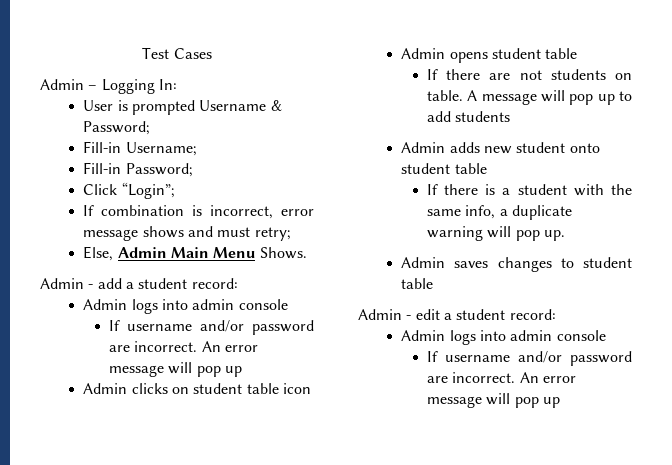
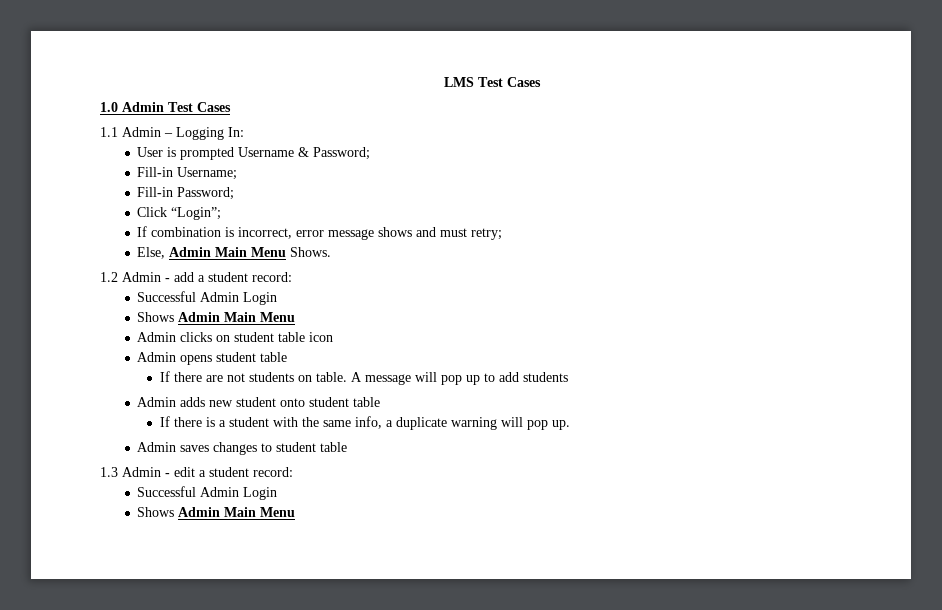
- Test Cases
- Admin – Logging In:
+ LMS Test Cases
+ 1.0 Admin Test Cases
+ 1.1 Admin – Logging In:
- Admin - add a student record:
- Admin logs into admin console
- If username and/or password are incorrect. An error message will pop up
+ 1.2 Admin - add a student record:
+ Successful Admin Login
+ Shows Admin Main Menu
- Admin - edit a student record:
- Admin logs into admin console
- If username and/or password are incorrect. An error message will pop up
+ 1.3 Admin - edit a student record:
+ Successful Admin Login
+ Shows Admin Main Menu

